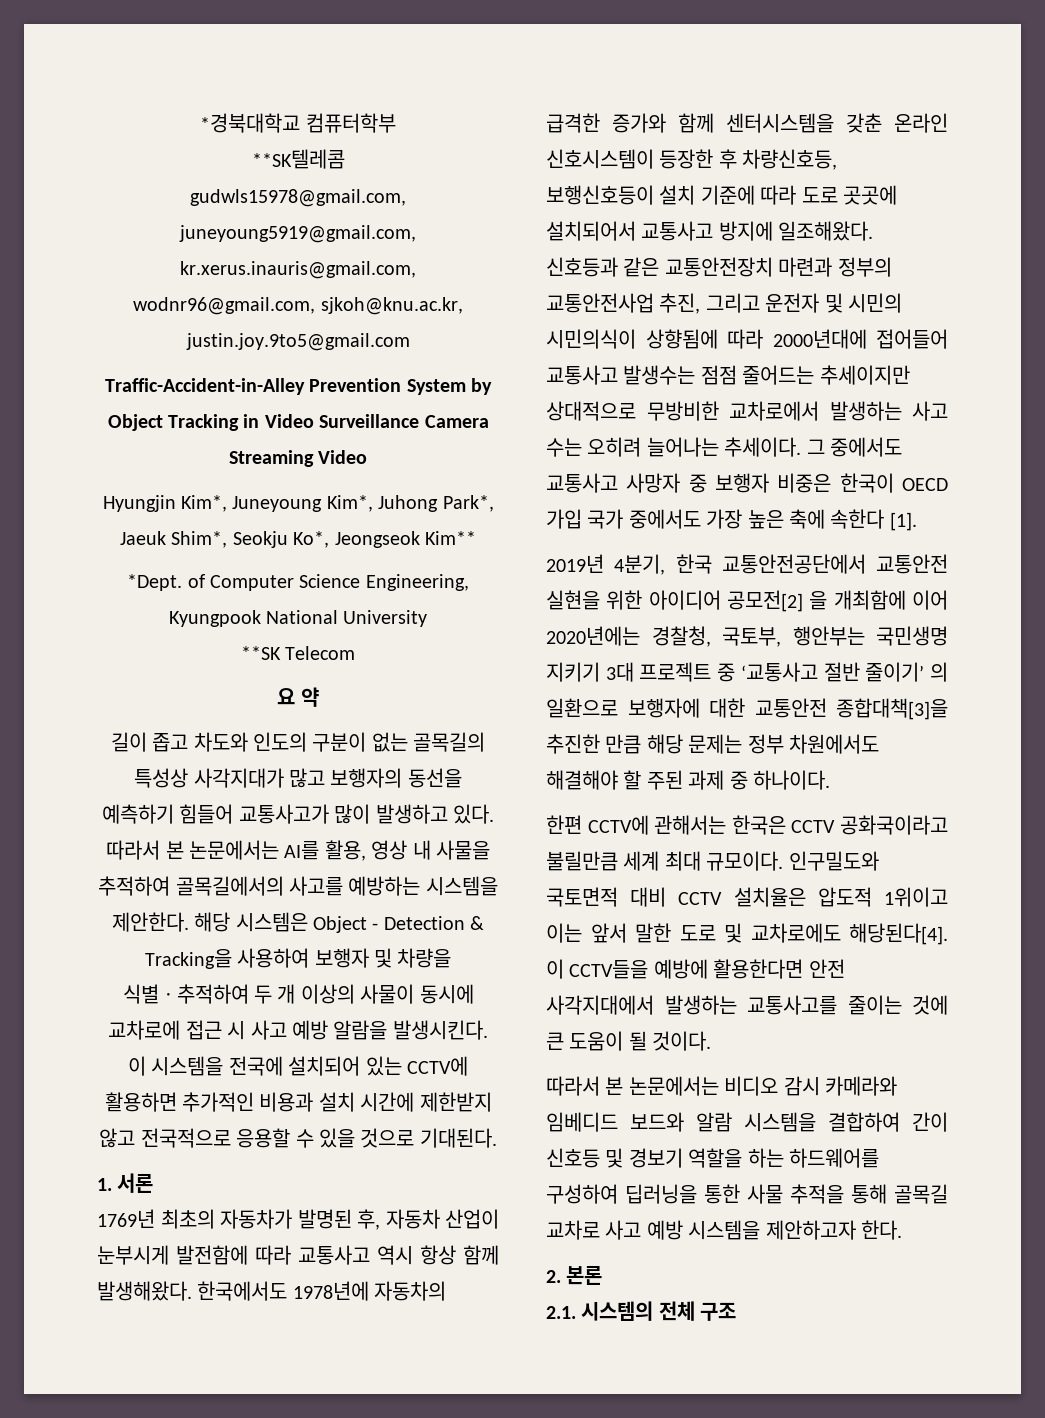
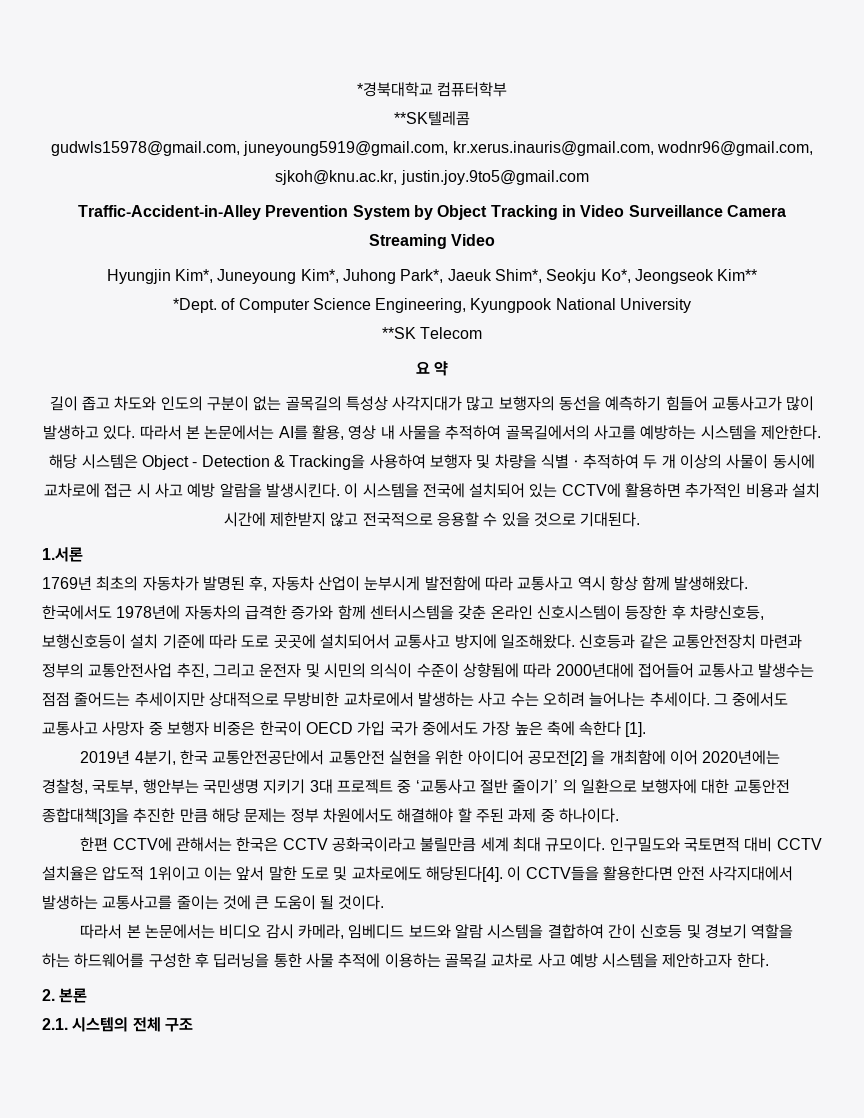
- 1. 서론
+ 1.서론
- 신호등과 같은 교통안전장치 마련과 정부의 교통안전사업 추진, 그리고 운전자 및 시민의 시민의식이 상향됨에 따라 2000년대에 접어들어 교통사고 발생수는 점점 줄어드는 추세이지만 상대적으로 무방비한 교차로에서 발생하는 사고 수는 오히려 늘어나는 추세이다.
+ 신호등과 같은 교통안전장치 마련과 정부의 교통안전사업 추진, 그리고 운전자 및 시민의 의식이 수준이 상향됨에 따라 2000년대에 접어들어 교통사고 발생수는 점점 줄어드는 추세이지만 상대적으로 무방비한 교차로에서 발생하는 사고 수는 오히려 늘어나는 추세이다.
- 이 CCTV들을 예방에 활용한다면 안전 사각지대에서 발생하는 교통사고를 줄이는 것에 큰 도움이 될 것이다.
+ 이 CCTV들을 활용한다면 안전 사각지대에서 발생하는 교통사고를 줄이는 것에 큰 도움이 될 것이다.
- 따라서 본 논문에서는 비디오 감시 카메라와 임베디드 보드와 알람 시스템을 결합하여 간이 신호등 및 경보기 역할을 하는 하드웨어를 구성하여 딥러닝을 통한 사물 추적을 통해 골목길 교차로 사고 예방 시스템을 제안하고자 한다.
+ 따라서 본 논문에서는 비디오 감시 카메라, 임베디드 보드와 알람 시스템을 결합하여 간이 신호등 및 경보기 역할을 하는 하드웨어를 구성한 후 딥러닝을 통한 사물 추적에 이용하는 골목길 교차로 사고 예방 시스템을 제안하고자 한다.

